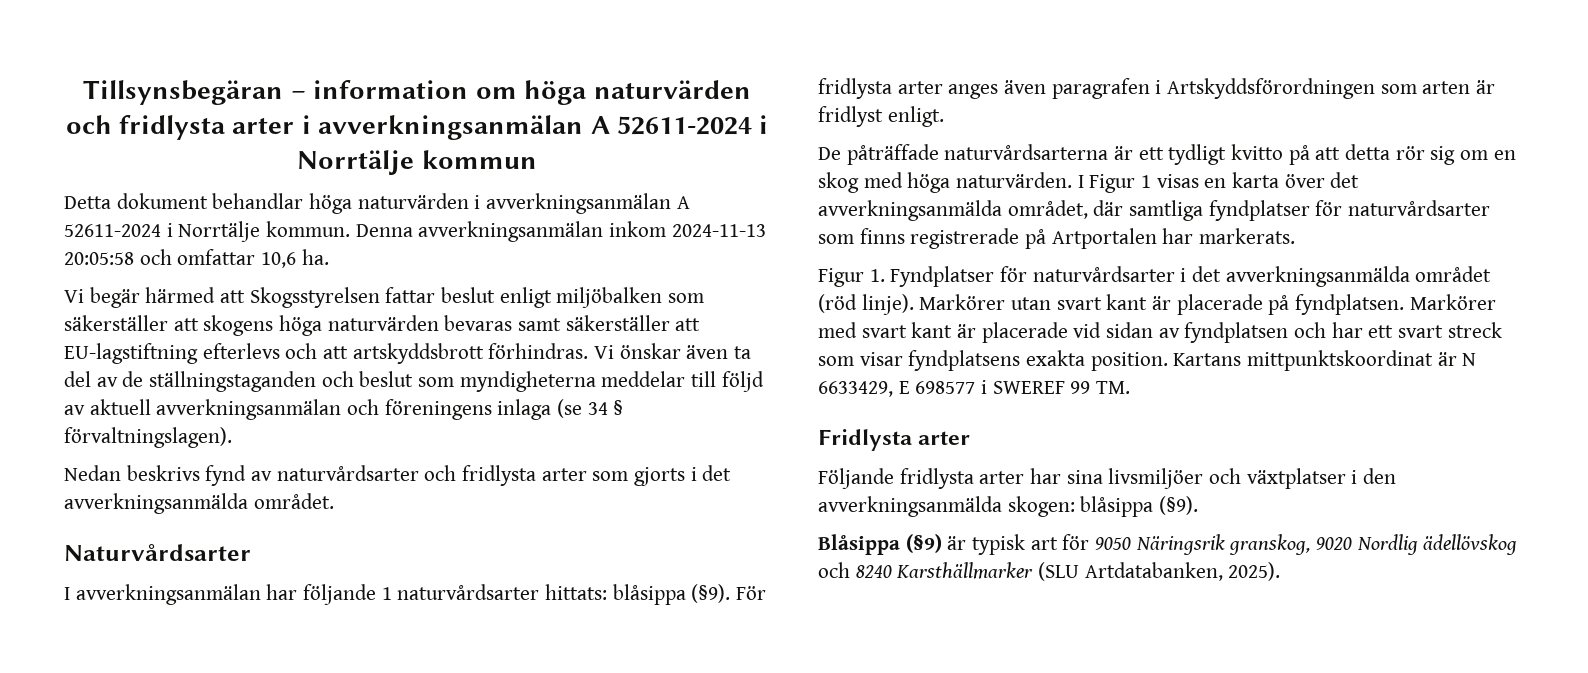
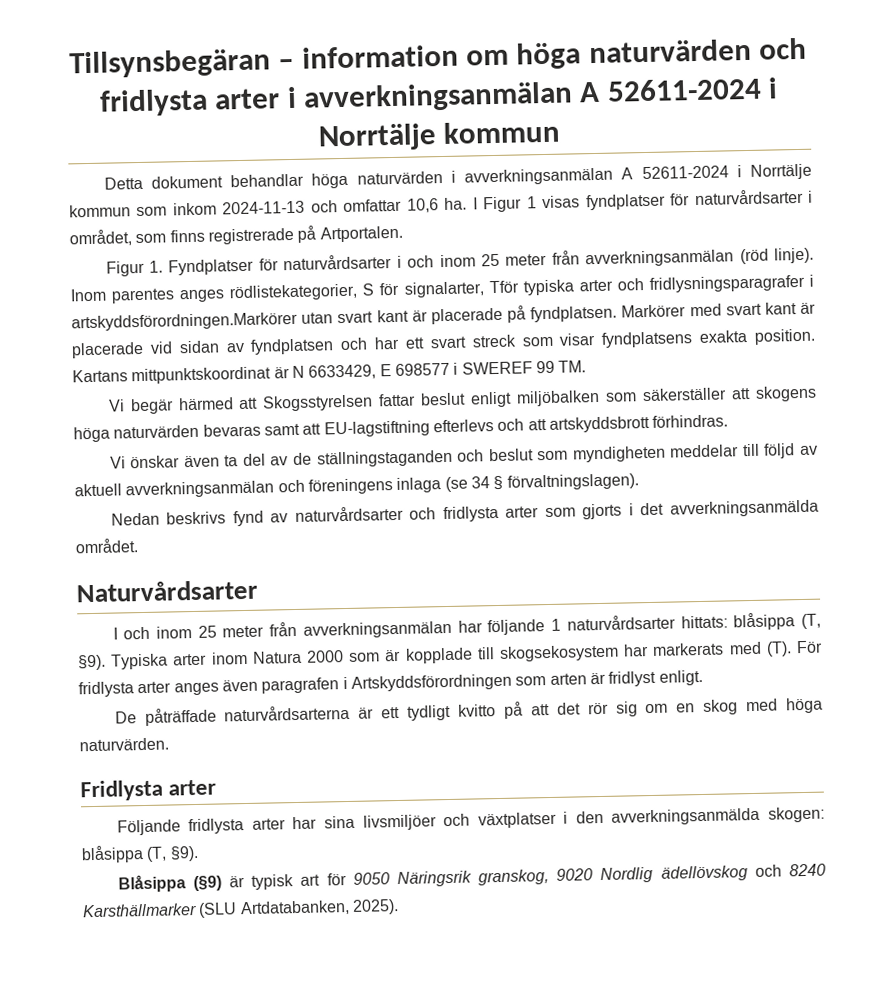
- Detta dokument behandlar höga naturvärden i avverkningsanmälan A 52611-2024 i Norrtälje kommun. Denna avverkningsanmälan inkom 2024-11-13 20:05:58 och omfattar 10,6 ha.
- Vi begär härmed att Skogsstyrelsen fattar beslut enligt miljöbalken som säkerställer att skogens höga naturvärden bevaras samt säkerställer att EU-lagstiftning efterlevs och att artskyddsbrott förhindras. Vi önskar även ta del av de ställningstaganden och beslut som myndigheterna meddelar till följd av aktuell avverkningsanmälan och föreningens inlaga (se 34 § förvaltningslagen).
- Nedan beskrivs fynd av naturvårdsarter och fridlysta arter som gjorts i det avverkningsanmälda området.
- Naturvårdsarter
- I avverkningsanmälan har följande 1 naturvårdsarter hittats: blåsippa (§9). För fridlysta arter anges även paragrafen i Artskyddsförordningen som arten är fridlyst enligt.
- De påträffade naturvårdsarterna är ett tydligt kvitto på att detta rör sig om en skog med höga naturvärden. I Figur 1 visas en karta över det avverkningsanmälda området, där samtliga fyndplatser för naturvårdsarter som finns registrerade på Artportalen har markerats.
+ Detta dokument behandlar höga naturvärden i avverkningsanmälan A 52611-2024 i Norrtälje kommun som inkom 2024-11-13 och omfattar 10,6 ha. I Figur 1 visas fyndplatser för naturvårdsarter i området, som finns registrerade på Artportalen.
- Figur 1. Fyndplatser för naturvårdsarter i det avverkningsanmälda området (röd linje). Markörer utan svart kant är placerade på fyndplatsen.
+ Figur 1. Fyndplatser för naturvårdsarter i och inom 25 meter från avverkningsanmälan (röd linje). Inom parentes anges rödlistekategorier, S för signalarter, Tför typiska arter och fridlysningsparagrafer i artskyddsförordningen.Markörer utan svart kant är placerade på fyndplatsen.
+ Vi begär härmed att Skogsstyrelsen fattar beslut enligt miljöbalken som säkerställer att skogens höga naturvärden bevaras samt att EU-lagstiftning efterlevs och att artskyddsbrott förhindras.
+ Vi önskar även ta del av de ställningstaganden och beslut som myndigheten meddelar till följd av aktuell avverkningsanmälan och föreningens inlaga (se 34 § förvaltningslagen).
+ Nedan beskrivs fynd av naturvårdsarter och fridlysta arter som gjorts i det avverkningsanmälda området.
+ Naturvårdsarter
+ I och inom 25 meter från avverkningsanmälan har följande 1 naturvårdsarter hittats: blåsippa (T, §9). Typiska arter inom Natura 2000 som är kopplade till skogsekosystem har markerats med (T). För fridlysta arter anges även paragrafen i Artskyddsförordningen som arten är fridlyst enligt.
+ De påträffade naturvårdsarterna är ett tydligt kvitto på att det rör sig om en skog med höga naturvärden.
- Följande fridlysta arter har sina livsmiljöer och växtplatser i den avverkningsanmälda skogen: blåsippa (§9).
+ Följande fridlysta arter har sina livsmiljöer och växtplatser i den avverkningsanmälda skogen: blåsippa (T, §9).

